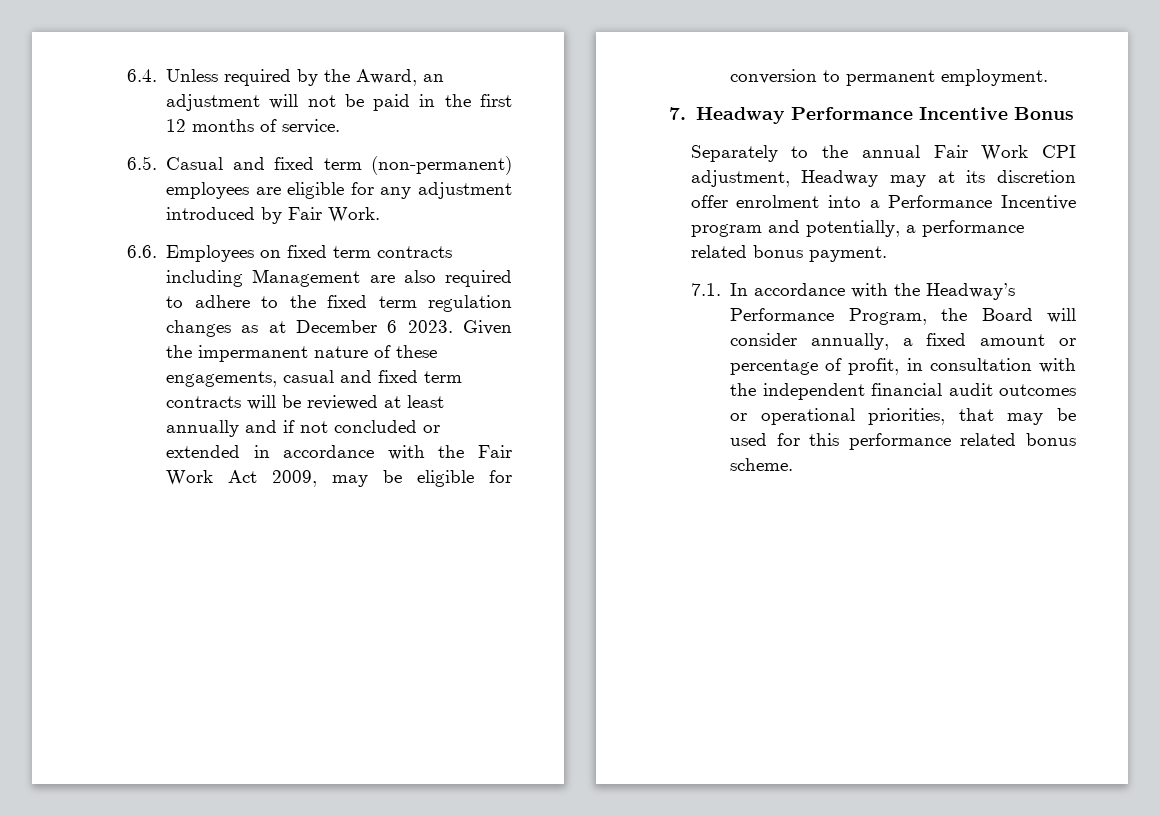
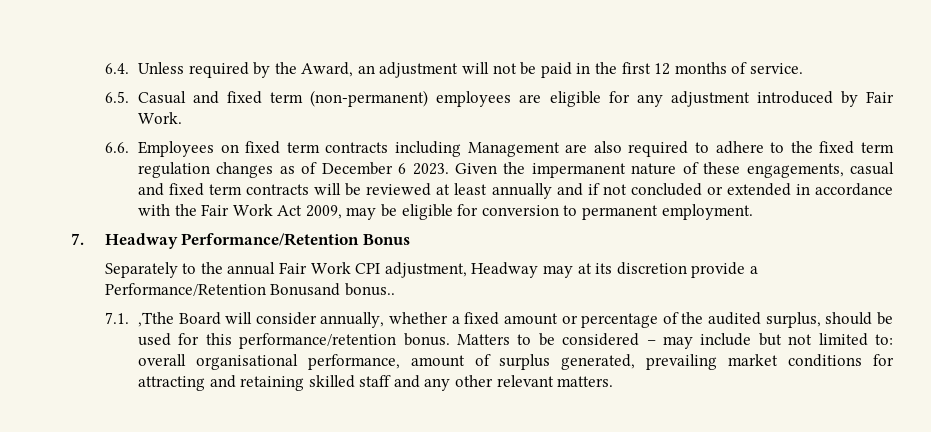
- 6.6. Employees on fixed term contracts including Management are also required to adhere to the fixed term regulation changes as at December 6 2023.
+ 6.6. Employees on fixed term contracts including Management are also required to adhere to the fixed term regulation changes as of December 6 2023.
- 7. Headway Performance Incentive Bonus
+ 7. Headway Performance/Retention Bonus
- Separately to the annual Fair Work CPI adjustment, Headway may at its discretion offer enrolment into a Performance Incentive program and potentially, a performance related bonus payment.
- 7.1. In accordance with the Headway’s Performance Program, the Board will consider annually, a fixed amount or percentage of profit, in consultation with the independent financial audit outcomes or operational priorities, that may be used for this performance related bonus scheme.
+ Separately to the annual Fair Work CPI adjustment, Headway may at its discretion provide a Performance/Retention Bonusand bonus..
+ 7.1. ,Tthe Board will consider annually, whether a fixed amount or percentage of the audited surplus, should be used for this performance/retention bonus. Matters to be considered – may include but not limited to: overall organisational performance, amount of surplus generated, prevailing market conditions for attracting and retaining skilled staff and any other relevant matters.

